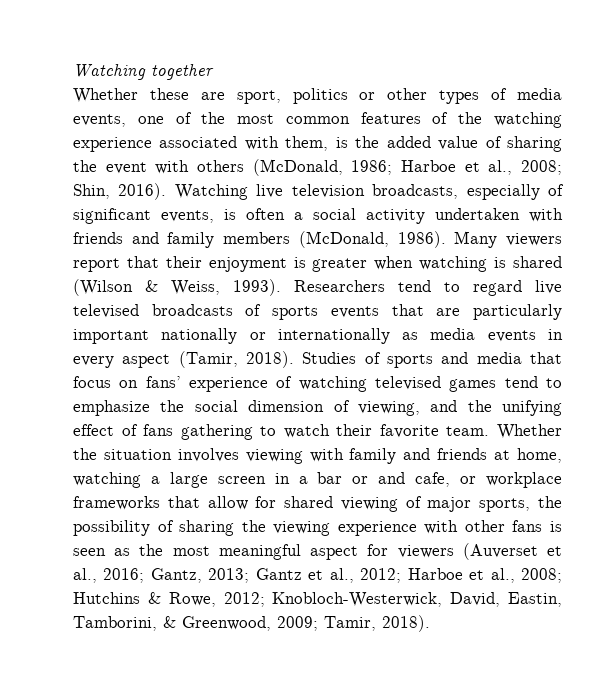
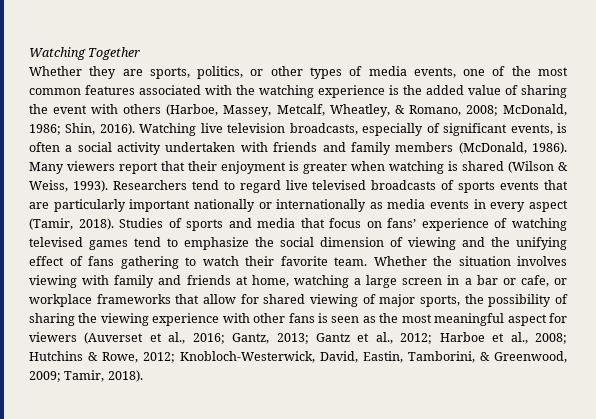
- Watching together
- Whether these are sport, politics or other types of media events, one of the most common features of the watching experience associated with them, is the added value of sharing the event with others (McDonald, 1986; Harboe et al., 2008; Shin, 2016).
+ Watching Together
+ Whether they are sports, politics, or other types of media events, one of the most common features associated with the watching experience is the added value of sharing the event with others (Harboe, Massey, Metcalf, Wheatley, & Romano, 2008; McDonald, 1986; Shin, 2016).
- Studies of sports and media that focus on fans’ experience of watching televised games tend to emphasize the social dimension of viewing, and the unifying effect of fans gathering to watch their favorite team.
+ Studies of sports and media that focus on fans’ experience of watching televised games tend to emphasize the social dimension of viewing and the unifying effect of fans gathering to watch their favorite team.
- Whether the situation involves viewing with family and friends at home, watching a large screen in a bar or and cafe, or workplace frameworks that allow for shared viewing of major sports, the possibility of sharing the viewing experience with other fans is seen as the most meaningful aspect for viewers (Auverset et al., 2016;
+ Whether the situation involves viewing with family and friends at home, watching a large screen in a bar or cafe, or workplace frameworks that allow for shared viewing of major sports, the possibility of sharing the viewing experience with other fans is seen as the most meaningful aspect for viewers (Auverset et al., 2016;

